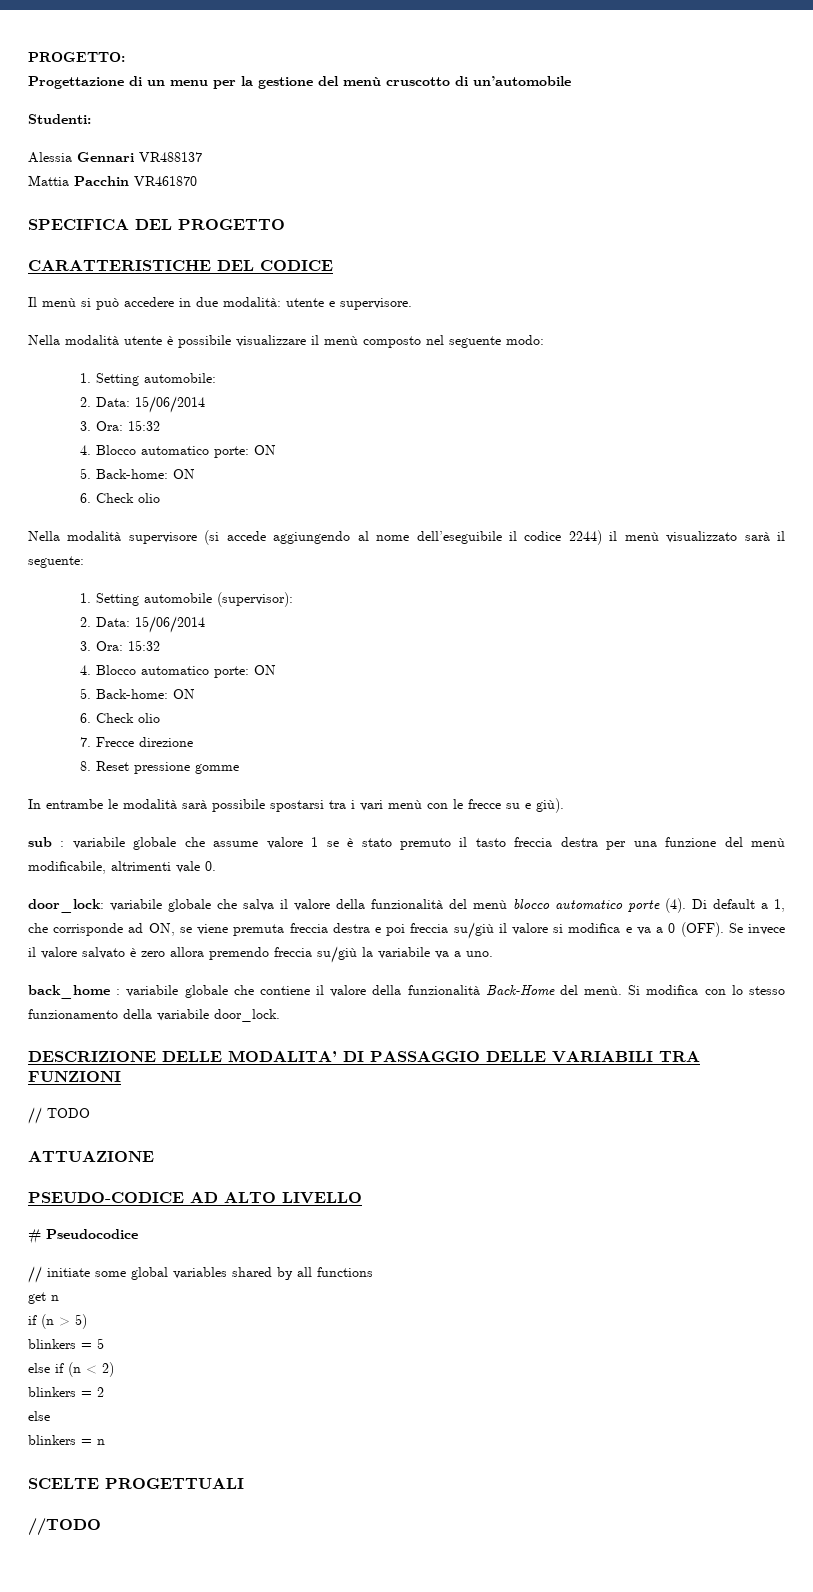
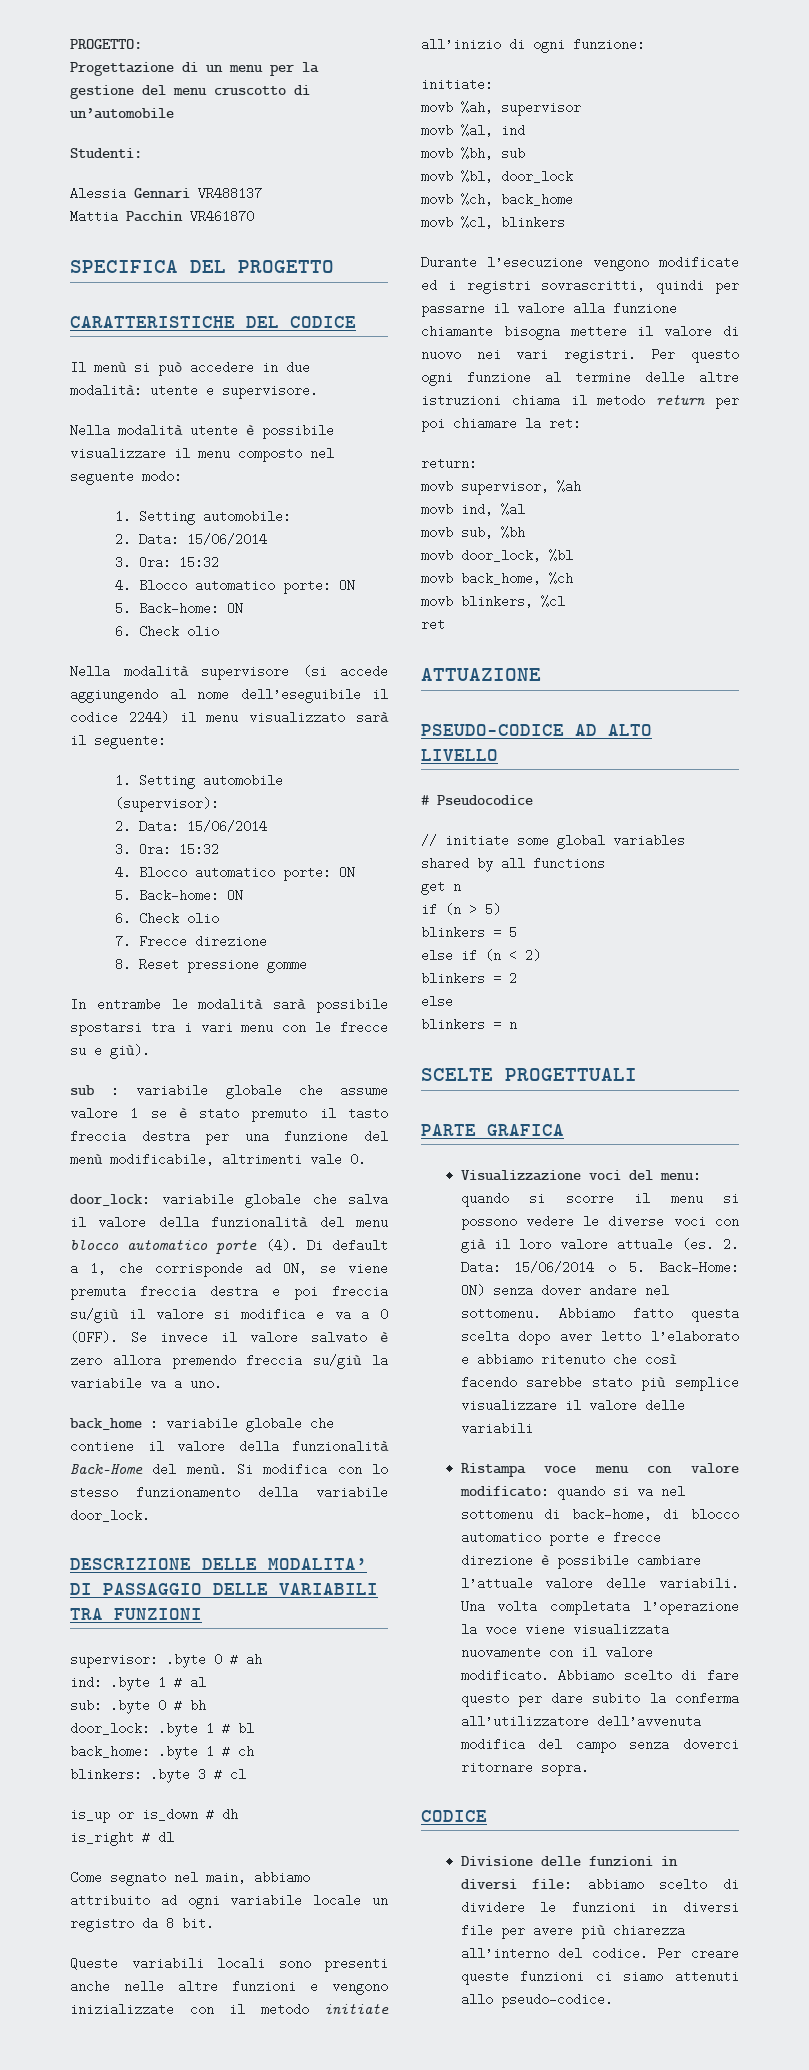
- Progettazione di un menu per la gestione del menù cruscotto di un’automobile
+ Progettazione di un menu per la gestione del menu cruscotto di un’automobile
- Nella modalità utente è possibile visualizzare il menù composto nel seguente modo:
+ Nella modalità utente è possibile visualizzare il menu composto nel seguente modo:
- Nella modalità supervisore (si accede aggiungendo al nome dell’eseguibile il codice 2244) il menù visualizzato sarà il seguente:
+ Nella modalità supervisore (si accede aggiungendo al nome dell’eseguibile il codice 2244) il menu visualizzato sarà il seguente:
- In entrambe le modalità sarà possibile spostarsi tra i vari menù con le frecce su e giù).
+ In entrambe le modalità sarà possibile spostarsi tra i vari menu con le frecce su e giù).
- door_lock: variabile globale che salva il valore della funzionalità del menù blocco automatico porte (4).
+ door_lock: variabile globale che salva il valore della funzionalità del menu blocco automatico porte (4).
- // TODO
+ supervisor: .byte 0 # ah
+ ind: .byte 1 # al
+ sub: .byte 0 # bh
+ door_lock: .byte 1 # bl
+ back_home: .byte 1 # ch
+ blinkers: .byte 3 # cl
+ is_up or is_down # dh
+ is_right # dl
+ Come segnato nel main, abbiamo attribuito ad ogni variabile locale un registro da 8 bit.
+ Queste variabili locali sono presenti anche nelle altre funzioni e vengono inizializzate con il metodo initiate all’inizio di ogni funzione:
+ initiate:
+ movb %ah, supervisor
+ movb %al, ind
+ movb %bh, sub
+ movb %bl, door_lock
+ movb %ch, back_home
+ movb %cl, blinkers
+ Durante l’esecuzione vengono modificate ed i registri sovrascritti, quindi per passarne il valore alla funzione chiamante bisogna mettere il valore di nuovo nei vari registri. Per questo ogni funzione al termine delle altre istruzioni chiama il metodo return per poi chiamare la ret:
+ return:
+ movb supervisor, %ah
+ movb ind, %al
+ movb sub, %bh
+ movb door_lock, %bl
+ movb back_home, %ch
+ movb blinkers, %cl
+ ret
- //TODO
+ PARTE GRAFICA
+ Visualizzazione voci del menu: quando si scorre il menu si possono vedere le diverse voci con già il loro valore attuale (es. 2. Data: 15/06/2014 o 5. Back-Home: ON) senza dover andare nel sottomenu. Abbiamo fatto questa scelta dopo aver letto l’elaborato e abbiamo ritenuto che così facendo sarebbe stato più semplice visualizzare il valore delle variabili
+ Ristampa voce menu con valore modificato: quando si va nel sottomenu di back-home, di blocco automatico porte e frecce direzione è possibile cambiare l’attuale valore delle variabili. Una volta completata l’operazione la voce viene visualizzata nuovamente con il valore modificato. Abbiamo scelto di fare questo per dare subito la conferma all’utilizzatore dell’avvenuta modifica del campo senza doverci ritornare sopra.
+ CODICE
+ Divisione delle funzioni in diversi file: abbiamo scelto di dividere le funzioni in diversi file per avere più chiarezza all’interno del codice. Per creare queste funzioni ci siamo attenuti allo pseudo-codice.

